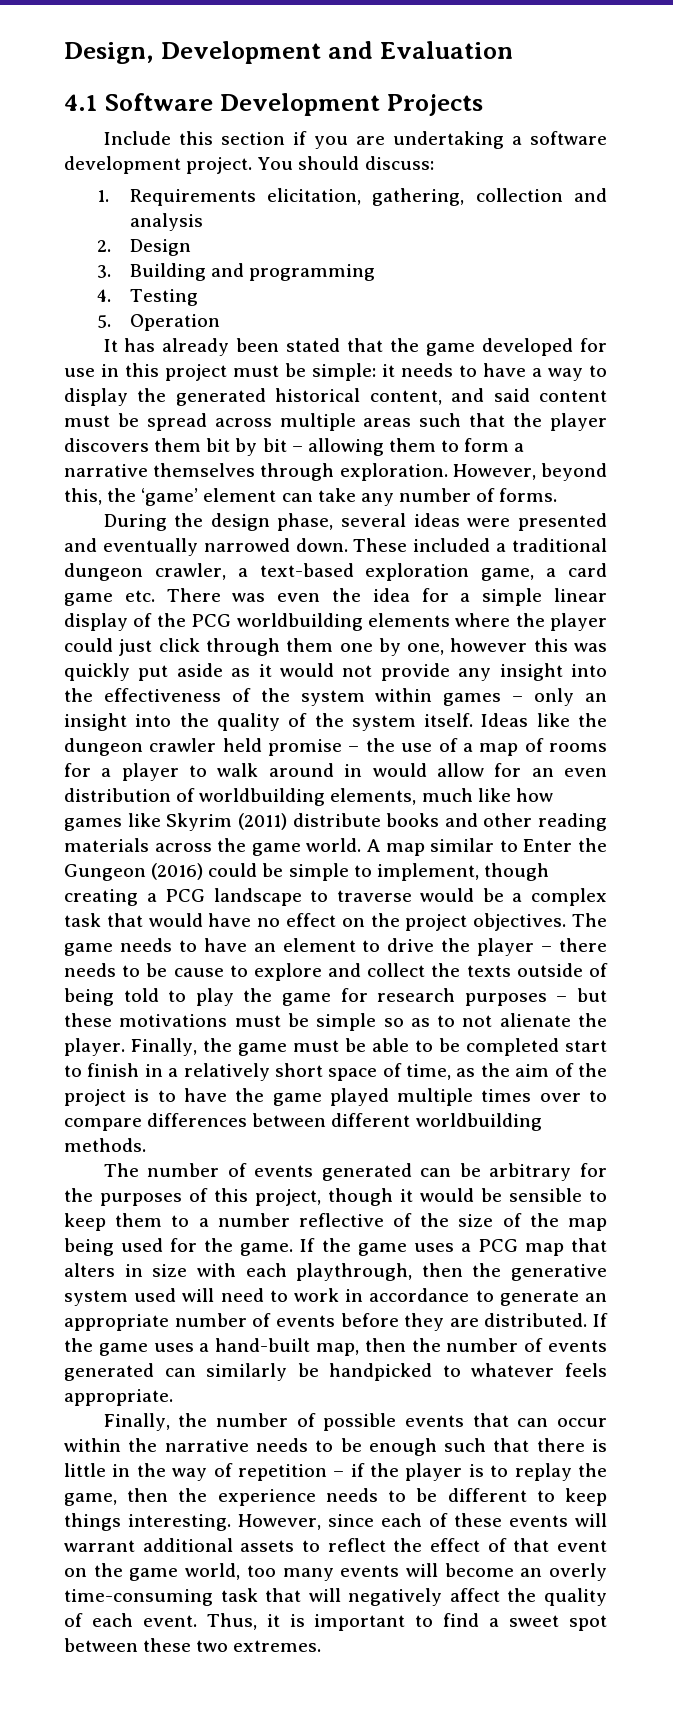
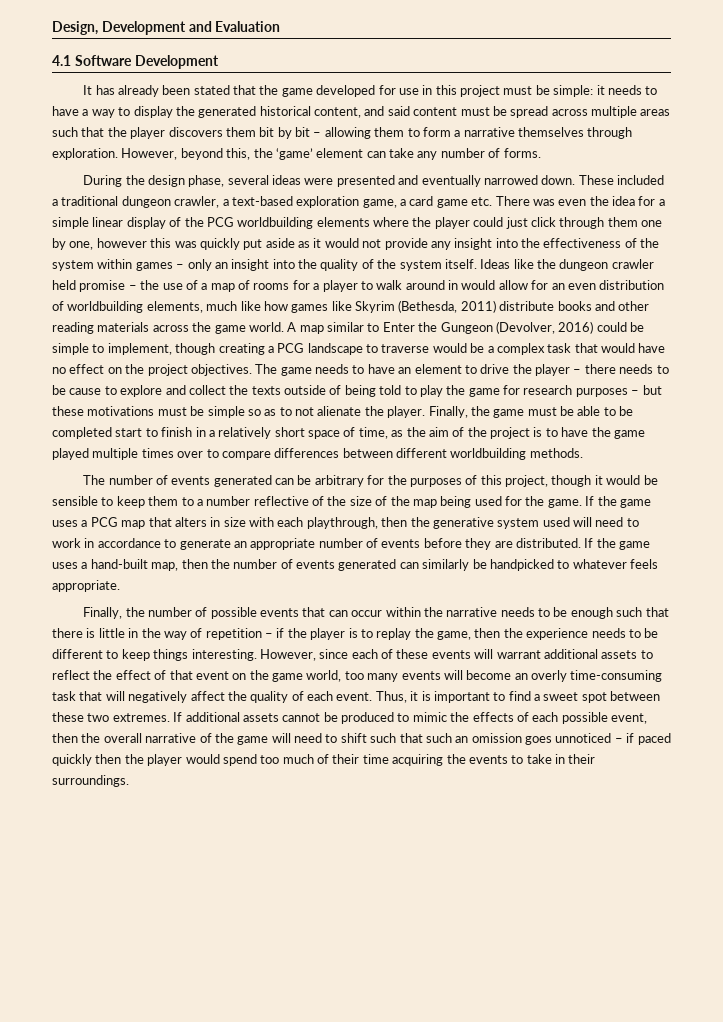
- 4.1 Software Development Projects
- Include this section if you are undertaking a software development project. You should discuss:
- 1. Requirements elicitation, gathering, collection and analysis
- 2. Design
- 3. Building and programming
- 4. Testing
- 5. Operation
+ 4.1 Software Development
- Ideas like the dungeon crawler held promise – the use of a map of rooms for a player to walk around in would allow for an even distribution of worldbuilding elements, much like how games like Skyrim (2011) distribute books and other reading materials across the game world.
+ Ideas like the dungeon crawler held promise – the use of a map of rooms for a player to walk around in would allow for an even distribution of worldbuilding elements, much like how games like Skyrim (Bethesda, 2011) distribute books and other reading materials across the game world.
- A map similar to Enter the Gungeon (2016) could be simple to implement, though creating a PCG landscape to traverse would be a complex task that would have no effect on the project objectives.
+ A map similar to Enter the Gungeon (Devolver, 2016) could be simple to implement, though creating a PCG landscape to traverse would be a complex task that would have no effect on the project objectives.
+ If additional assets cannot be produced to mimic the effects of each possible event, then the overall narrative of the game will need to shift such that such an omission goes unnoticed – if paced quickly then the player would spend too much of their time acquiring the events to take in their surroundings.

